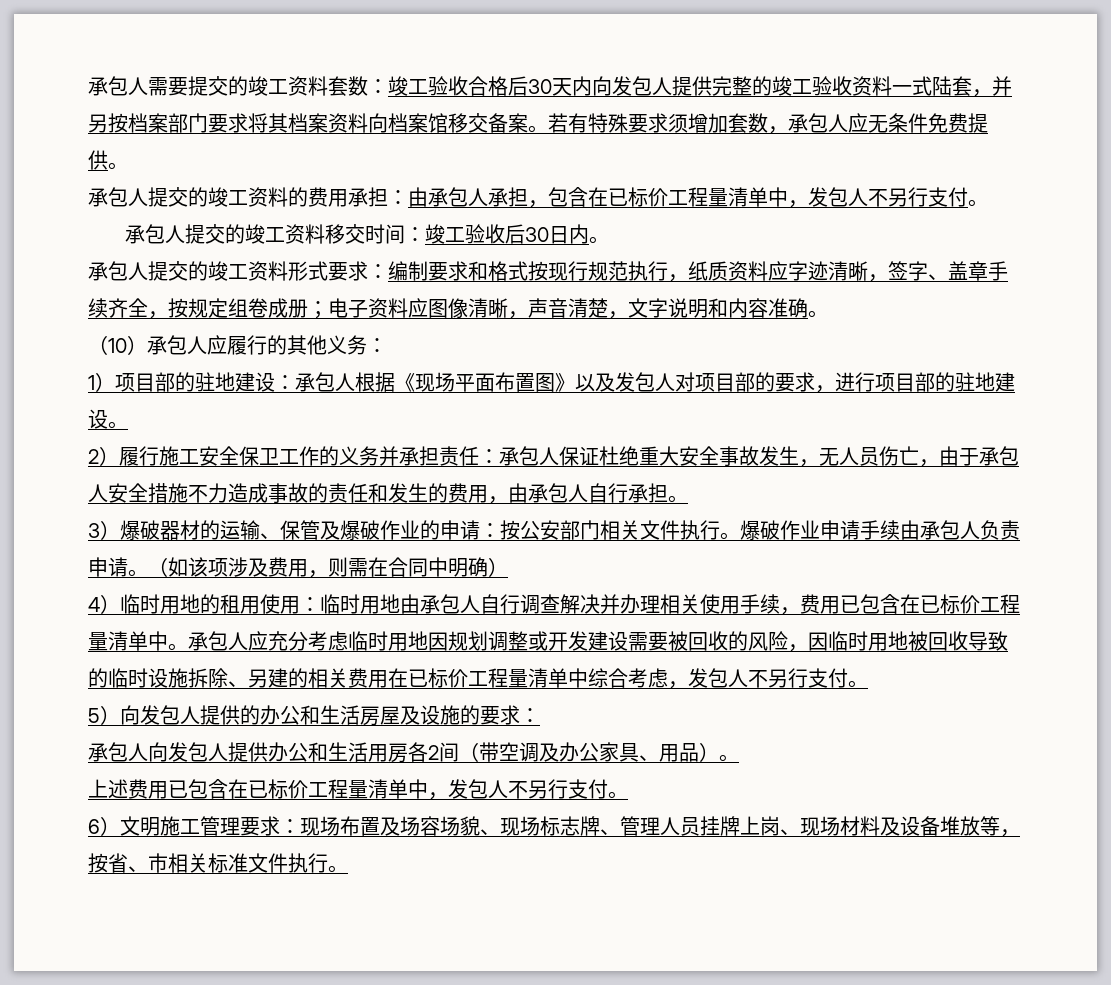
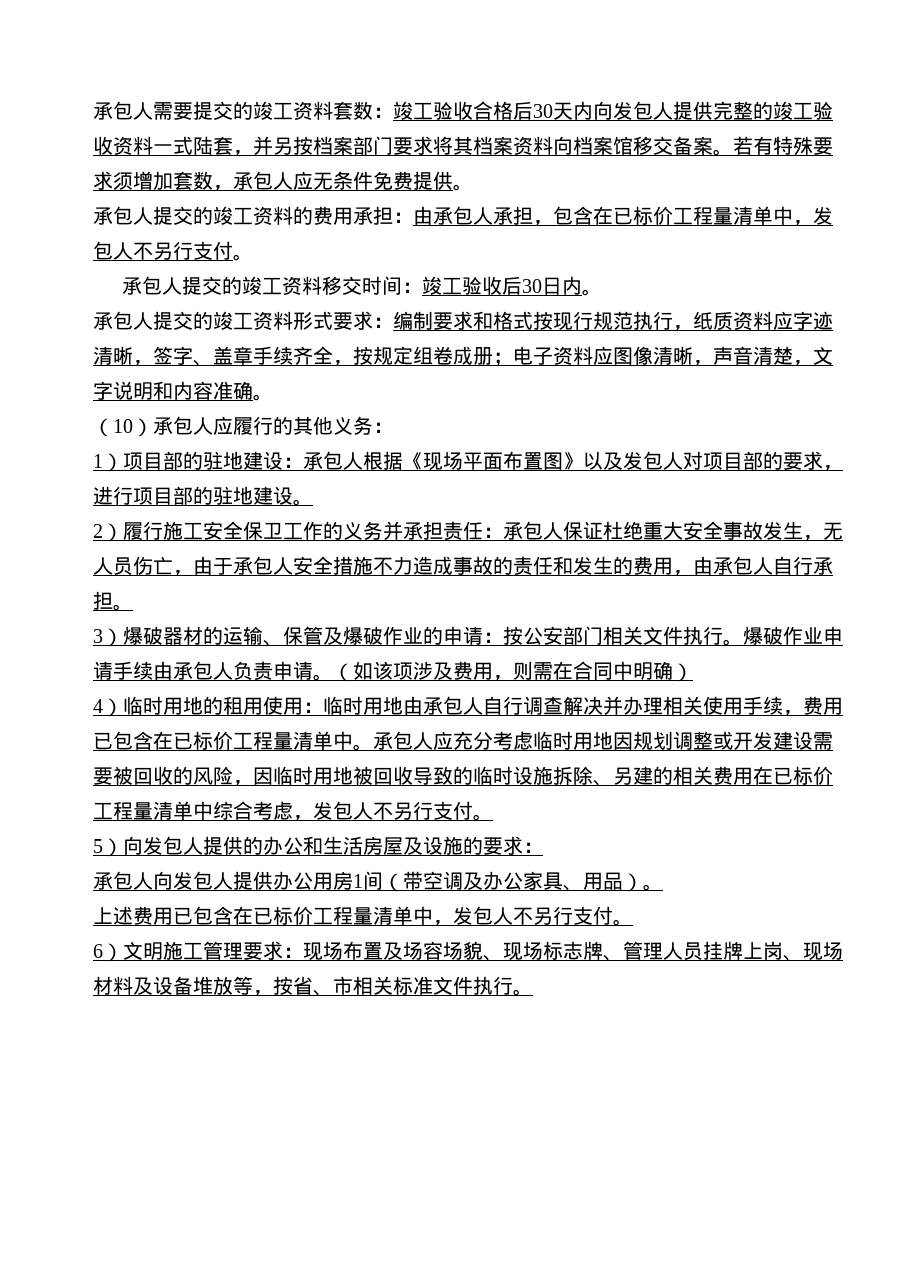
- 承包人向发包人提供办公和生活用房各2间（带空调及办公家具、用品）。
+ 承包人向发包人提供办公用房1间（带空调及办公家具、用品）。

